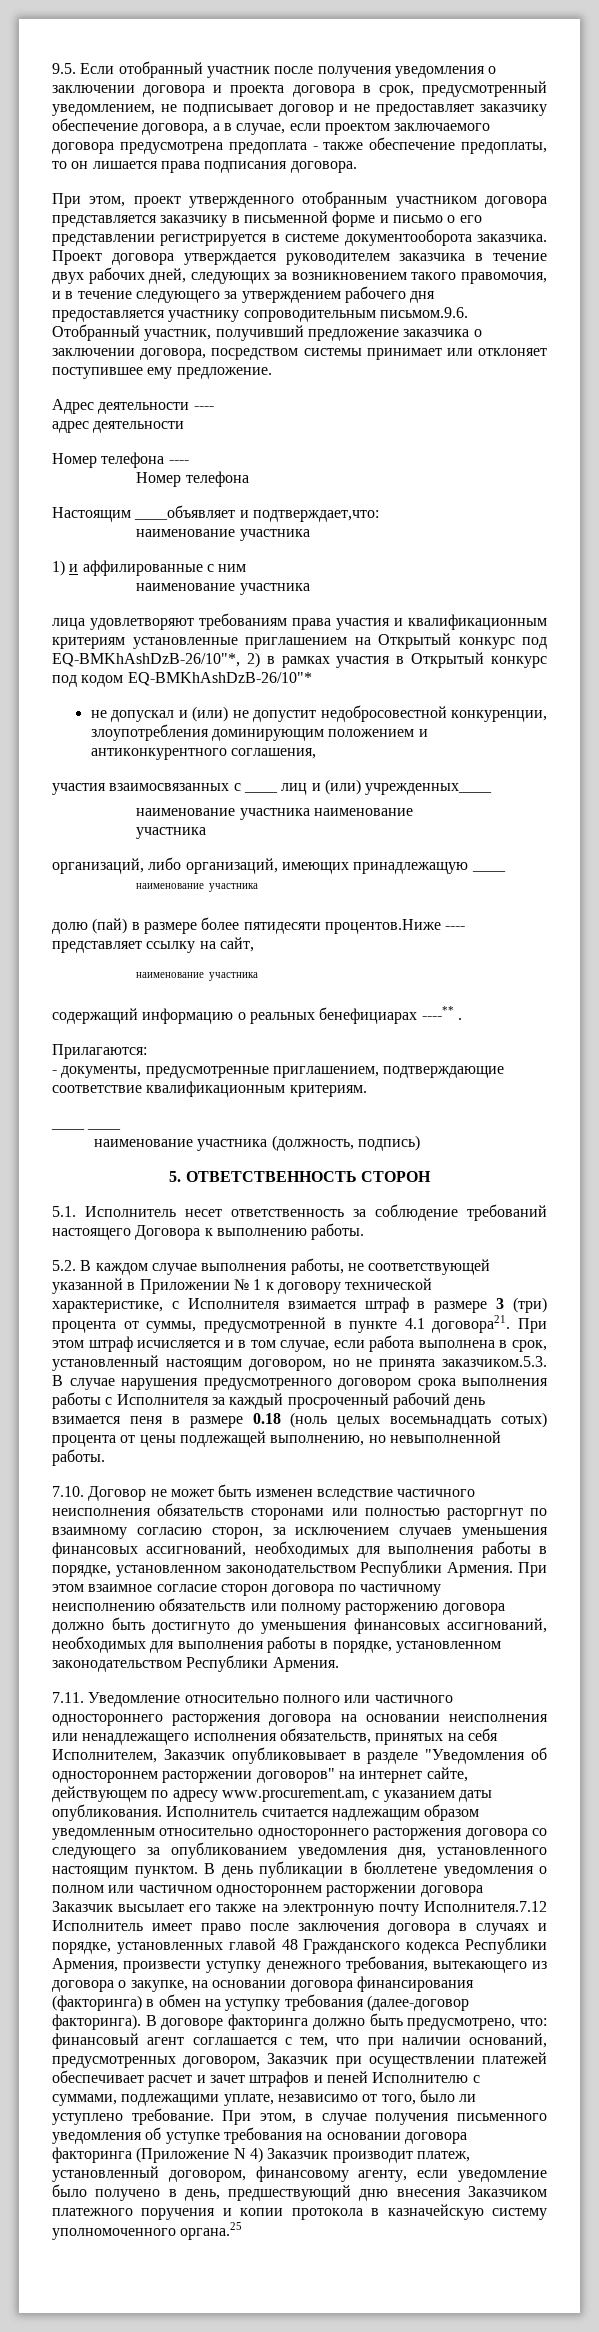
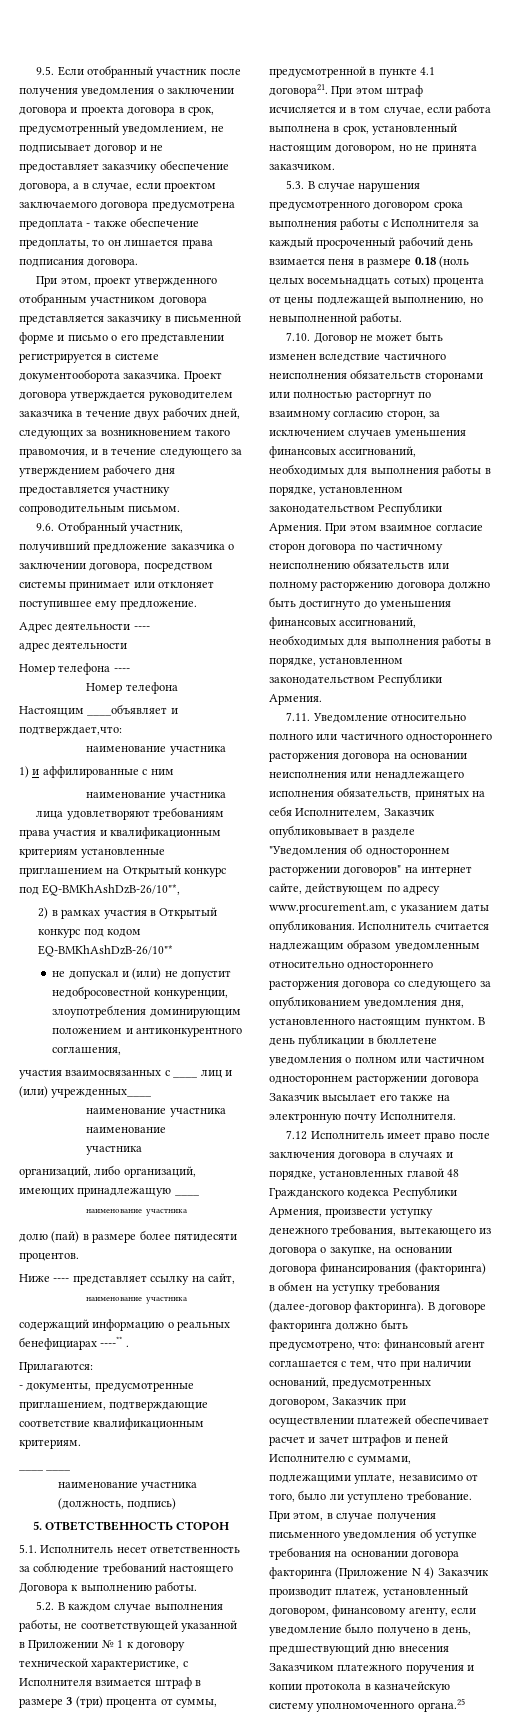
- Проект договора утверждается руководителем заказчика в течение двух рабочих дней, следующих за возникновением такого правомочия, и в течение следующего за утверждением рабочего дня предоставляется участнику сопроводительным письмом.9.6. Отобранный участник, получивший предложение заказчика о заключении договора, посредством системы принимает или отклоняет поступившее ему предложение.
+ Проект договора утверждается руководителем заказчика в течение двух рабочих дней, следующих за возникновением такого правомочия, и в течение следующего за утверждением рабочего дня предоставляется участнику сопроводительным письмом.
+ 9.6. Отобранный участник, получивший предложение заказчика о заключении договора, посредством системы принимает или отклоняет поступившее ему предложение.
- лица удовлетворяют требованиям права участия и квалификационным критериям установленные приглашением на Открытый конкурс под EQ-BMKhAshDzB-26/10"*, 2) в рамках участия в Открытый конкурс под кодом EQ-BMKhAshDzB-26/10"*
+ лица удовлетворяют требованиям права участия и квалификационным критериям установленные приглашением на Открытый конкурс под EQ-BMKhAshDzB-26/10"*,
+ 2) в рамках участия в Открытый конкурс под кодом EQ-BMKhAshDzB-26/10"*
- долю (пай) в размере более пятидесяти процентов.Ниже ---- представляет ссылку на сайт,
+ долю (пай) в размере более пятидесяти процентов.
+ Ниже ---- представляет ссылку на сайт,
- При этом штраф исчисляется и в том случае, если работа выполнена в срок, установленный настоящим договором, но не принята заказчиком.5.3. В случае нарушения предусмотренного договором срока выполнения работы с Исполнителя за каждый просроченный рабочий день взимается пеня в размере 0.18 (ноль целых восемьнадцать сотых) процента от цены подлежащей выполнению, но невыполненной работы.
+ При этом штраф исчисляется и в том случае, если работа выполнена в срок, установленный настоящим договором, но не принята заказчиком.
+ 5.3. В случае нарушения предусмотренного договором срока выполнения работы с Исполнителя за каждый просроченный рабочий день взимается пеня в размере 0.18 (ноль целых восемьнадцать сотых) процента от цены подлежащей выполнению, но невыполненной работы.
- В день публикации в бюллетене уведомления о полном или частичном одностороннем расторжении договора Заказчик высылает его также на электронную почту Исполнителя.7.12 Исполнитель имеет право после заключения договора в случаях и порядке, установленных главой 48 Гражданского кодекса Республики Армения, произвести уступку денежного требования, вытекающего из договора о закупке, на основании договора финансирования (факторинга) в обмен на уступку требования (далее-договор факторинга).
+ В день публикации в бюллетене уведомления о полном или частичном одностороннем расторжении договора Заказчик высылает его также на электронную почту Исполнителя.
+ 7.12 Исполнитель имеет право после заключения договора в случаях и порядке, установленных главой 48 Гражданского кодекса Республики Армения, произвести уступку денежного требования, вытекающего из договора о закупке, на основании договора финансирования (факторинга) в обмен на уступку требования (далее-договор факторинга).

